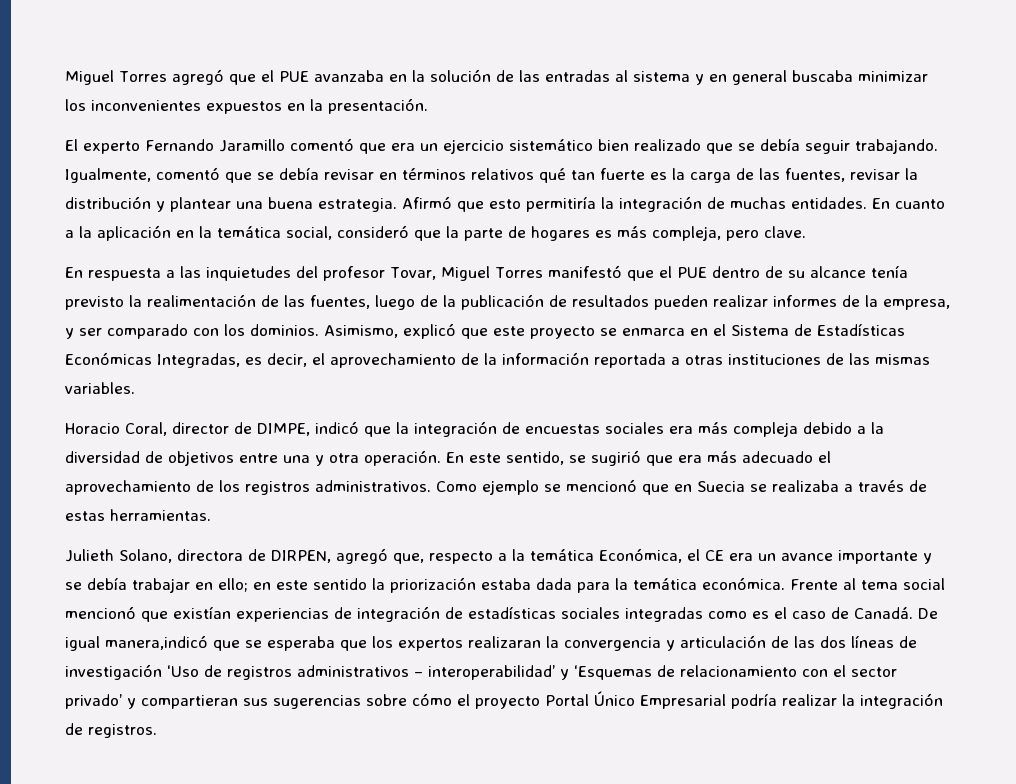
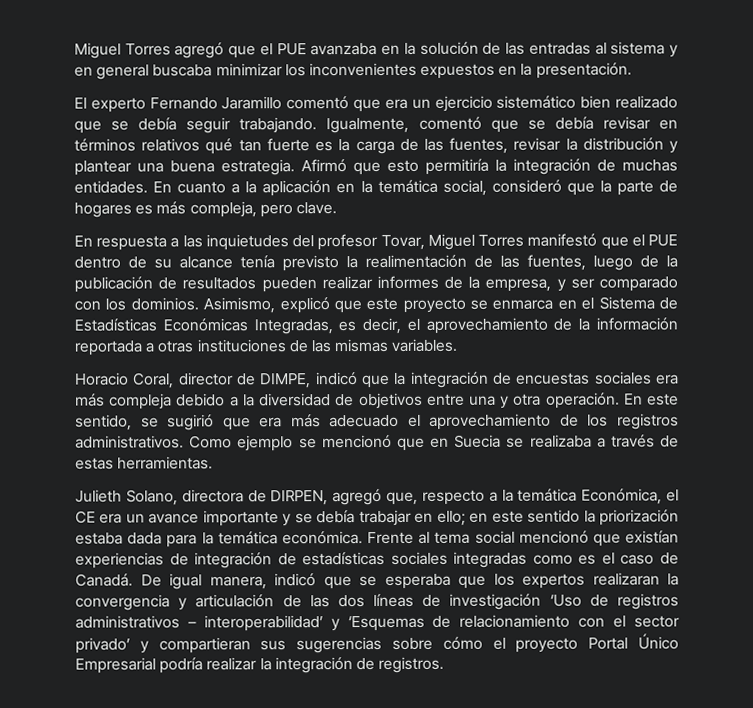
- De igual manera,indicó que se esperaba que los expertos realizaran la convergencia y articulación de las dos líneas de investigación ‘Uso de registros administrativos – interoperabilidad’ y ‘Esquemas de relacionamiento con el sector privado’ y compartieran sus sugerencias sobre cómo el proyecto Portal Único Empresarial podría realizar la integración de registros.
+ De igual manera, indicó que se esperaba que los expertos realizaran la convergencia y articulación de las dos líneas de investigación ‘Uso de registros administrativos – interoperabilidad’ y ‘Esquemas de relacionamiento con el sector privado’ y compartieran sus sugerencias sobre cómo el proyecto Portal Único Empresarial podría realizar la integración de registros.

